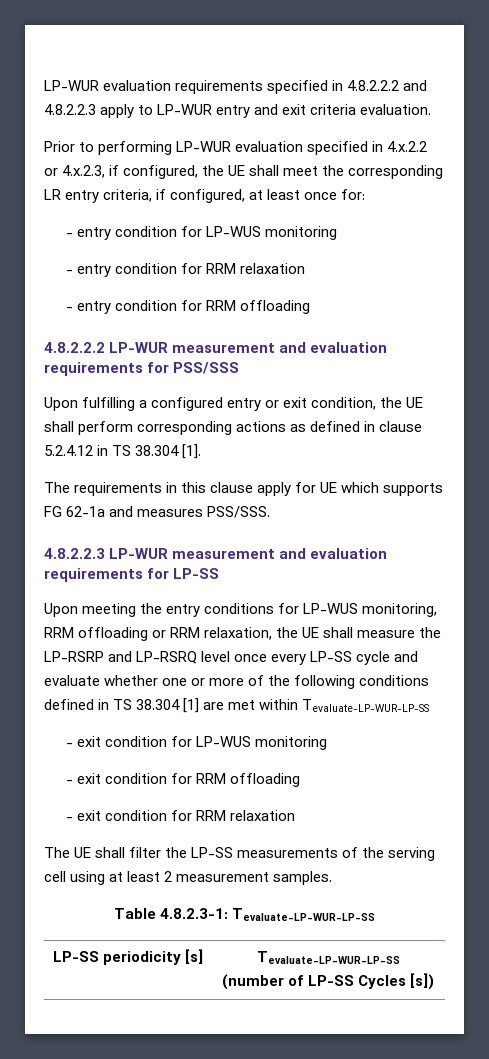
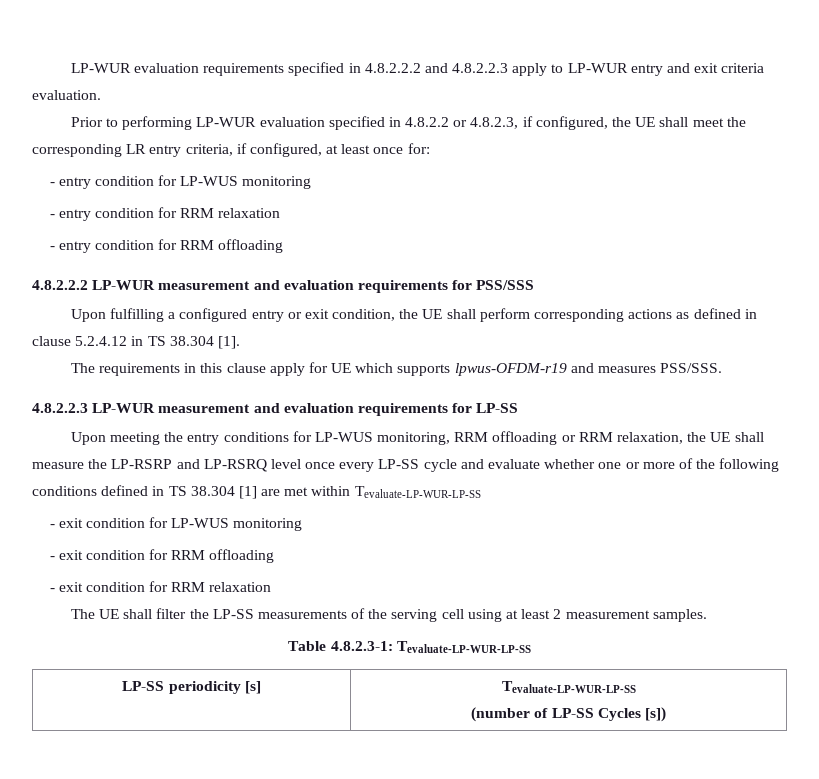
- Prior to performing LP-WUR evaluation specified in 4.x.2.2 or 4.x.2.3, if configured, the UE shall meet the corresponding LR entry criteria, if configured, at least once for:
+ Prior to performing LP-WUR evaluation specified in 4.8.2.2 or 4.8.2.3, if configured, the UE shall meet the corresponding LR entry criteria, if configured, at least once for:
- The requirements in this clause apply for UE which supports FG 62-1a and measures PSS/SSS.
+ The requirements in this clause apply for UE which supports lpwus-OFDM-r19 and measures PSS/SSS.

